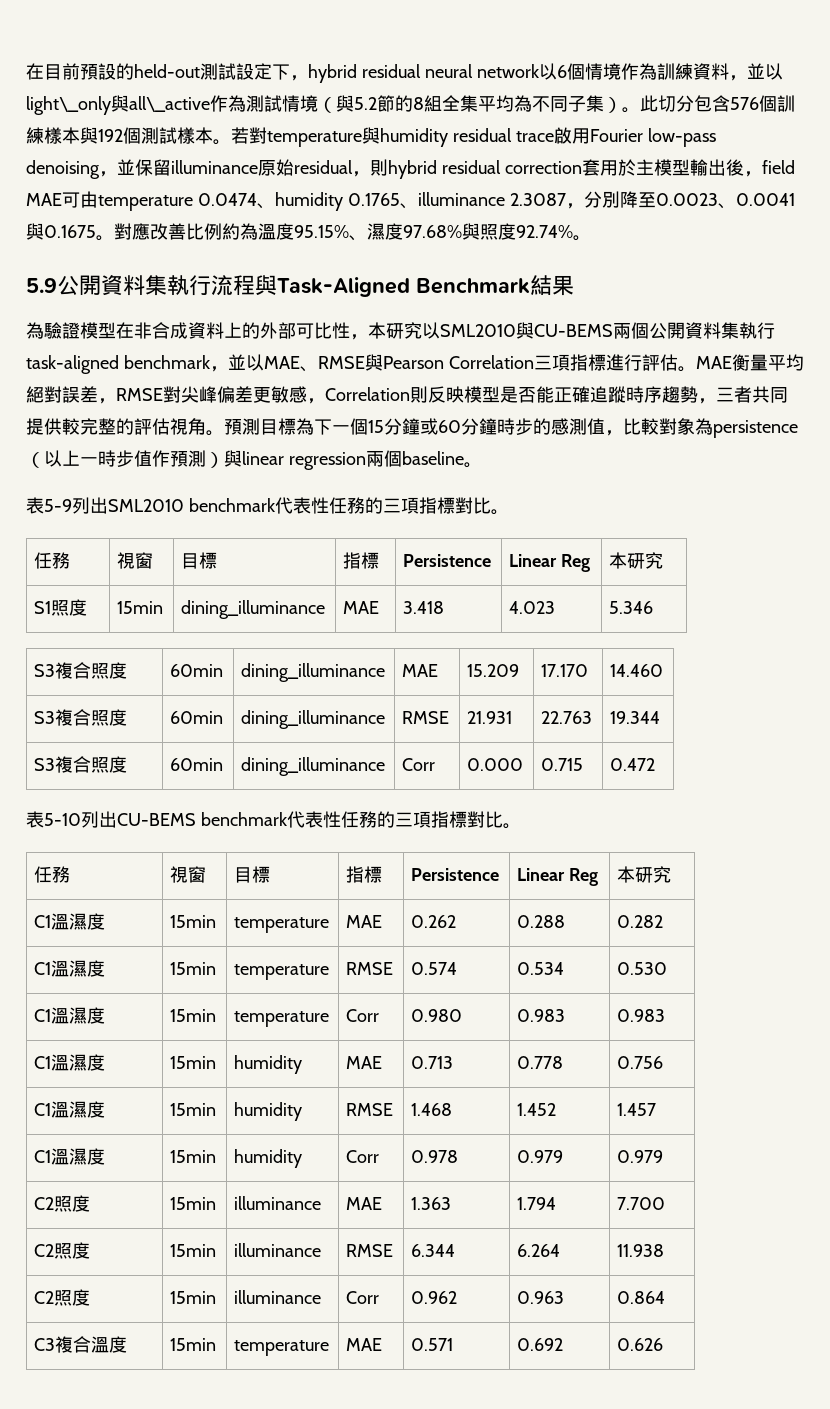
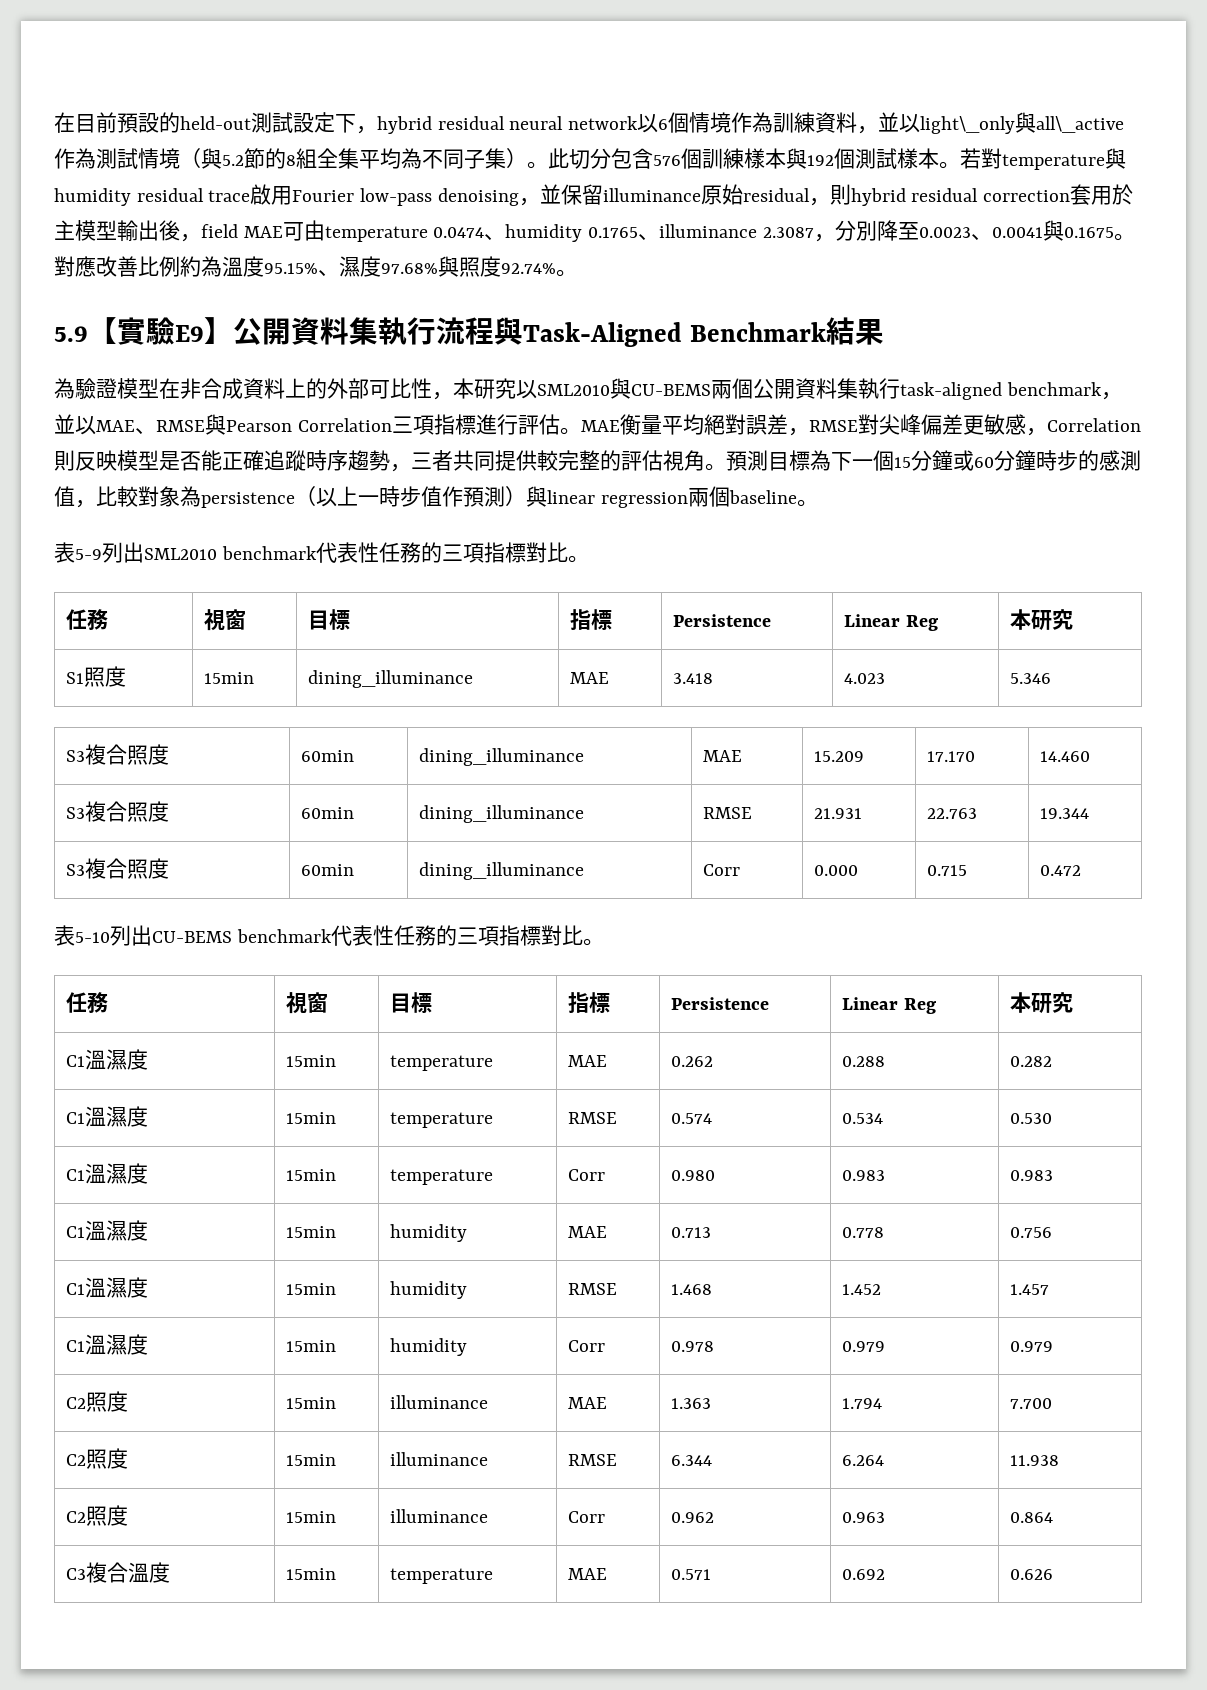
- 5.9公開資料集執行流程與Task-Aligned Benchmark結果
+ 5.9【實驗E9】公開資料集執行流程與Task-Aligned Benchmark結果

